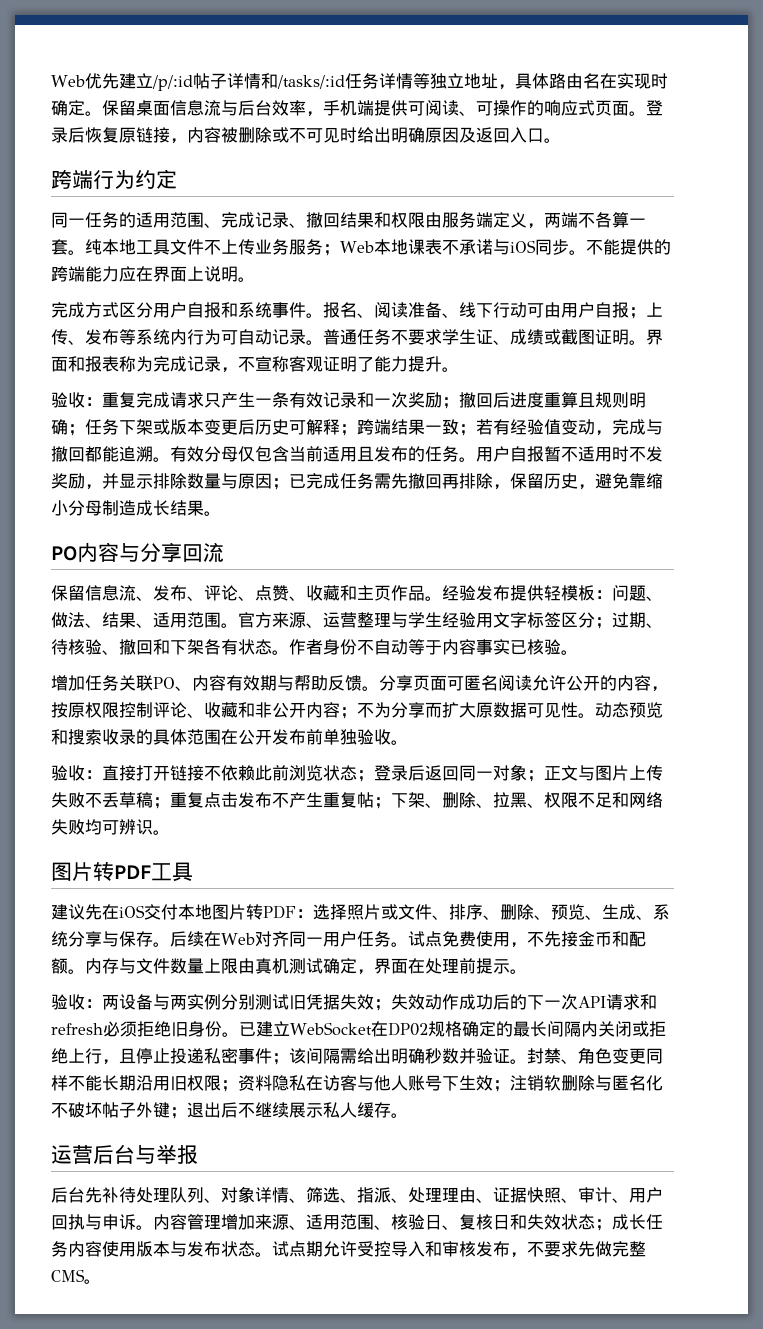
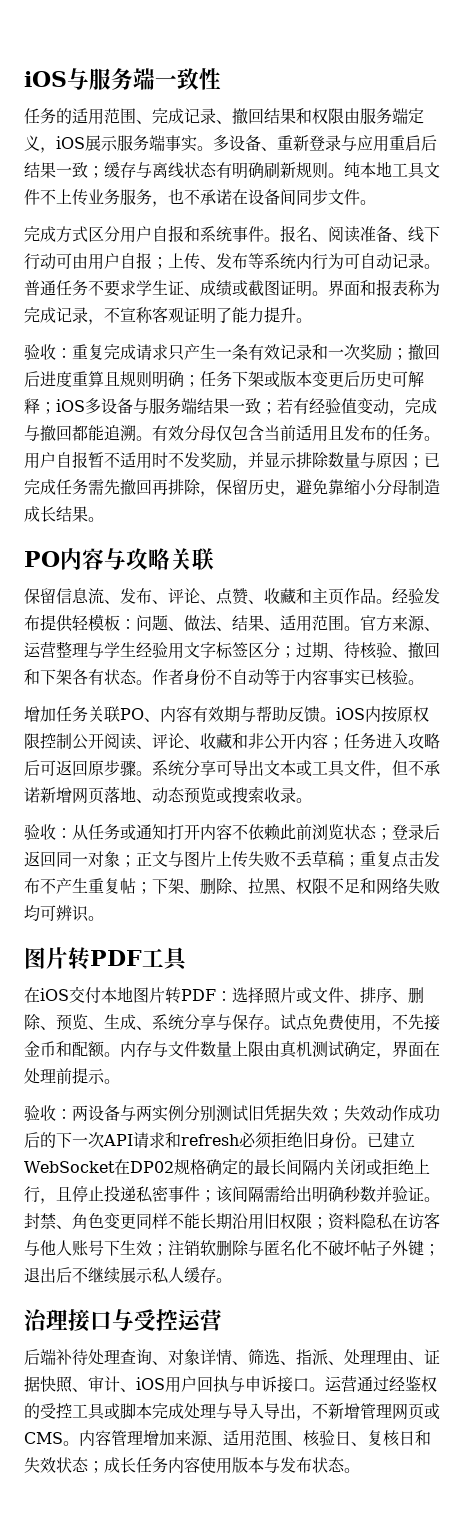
- Web优先建立/p/:id帖子详情和/tasks/:id任务详情等独立地址，具体路由名在实现时确定。保留桌面信息流与后台效率，手机端提供可阅读、可操作的响应式页面。登录后恢复原链接，内容被删除或不可见时给出明确原因及返回入口。
- 跨端行为约定
- 同一任务的适用范围、完成记录、撤回结果和权限由服务端定义，两端不各算一套。
+ iOS与服务端一致性
+ 任务的适用范围、完成记录、撤回结果和权限由服务端定义，iOS展示服务端事实。多设备、重新登录与应用重启后结果一致；缓存与离线状态有明确刷新规则。
- 纯本地工具文件不上传业务服务；Web本地课表不承诺与iOS同步。不能提供的跨端能力应在界面上说明。
+ 纯本地工具文件不上传业务服务，也不承诺在设备间同步文件。
- 验收：重复完成请求只产生一条有效记录和一次奖励；撤回后进度重算且规则明确；任务下架或版本变更后历史可解释；跨端结果一致；若有经验值变动，完成与撤回都能追溯。
+ 验收：重复完成请求只产生一条有效记录和一次奖励；撤回后进度重算且规则明确；任务下架或版本变更后历史可解释；iOS多设备与服务端结果一致；若有经验值变动，完成与撤回都能追溯。
- PO内容与分享回流
+ PO内容与攻略关联
- 增加任务关联PO、内容有效期与帮助反馈。分享页面可匿名阅读允许公开的内容，按原权限控制评论、收藏和非公开内容；不为分享而扩大原数据可见性。动态预览和搜索收录的具体范围在公开发布前单独验收。
- 验收：直接打开链接不依赖此前浏览状态；登录后返回同一对象；正文与图片上传失败不丢草稿；重复点击发布不产生重复帖；下架、删除、拉黑、权限不足和网络失败均可辨识。
+ 增加任务关联PO、内容有效期与帮助反馈。iOS内按原权限控制公开阅读、评论、收藏和非公开内容；任务进入攻略后可返回原步骤。系统分享可导出文本或工具文件，但不承诺新增网页落地、动态预览或搜索收录。
+ 验收：从任务或通知打开内容不依赖此前浏览状态；登录后返回同一对象；正文与图片上传失败不丢草稿；重复点击发布不产生重复帖；下架、删除、拉黑、权限不足和网络失败均可辨识。
- 建议先在iOS交付本地图片转PDF：选择照片或文件、排序、删除、预览、生成、系统分享与保存。
+ 在iOS交付本地图片转PDF：选择照片或文件、排序、删除、预览、生成、系统分享与保存。
- 后续在Web对齐同一用户任务。
- 运营后台与举报
- 后台先补待处理队列、对象详情、筛选、指派、处理理由、证据快照、审计、用户回执与申诉。
+ 治理接口与受控运营
+ 后端补待处理查询、对象详情、筛选、指派、处理理由、证据快照、审计、iOS用户回执与申诉接口。运营通过经鉴权的受控工具或脚本完成处理与导入导出，不新增管理网页或CMS。
- 试点期允许受控导入和审核发布，不要求先做完整CMS。

